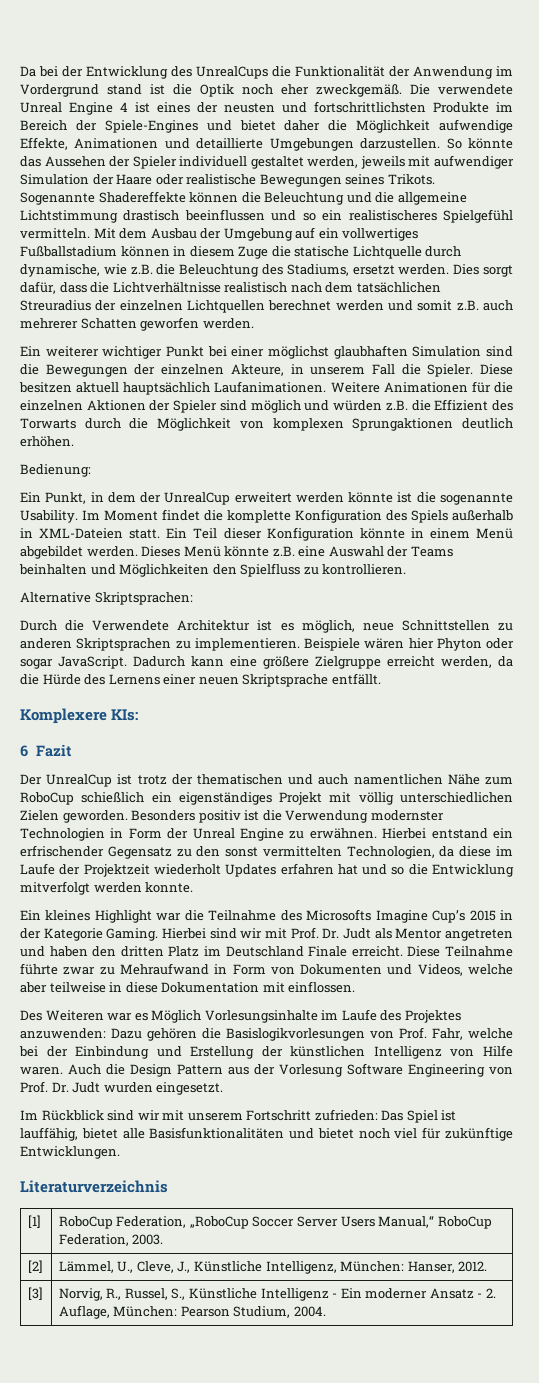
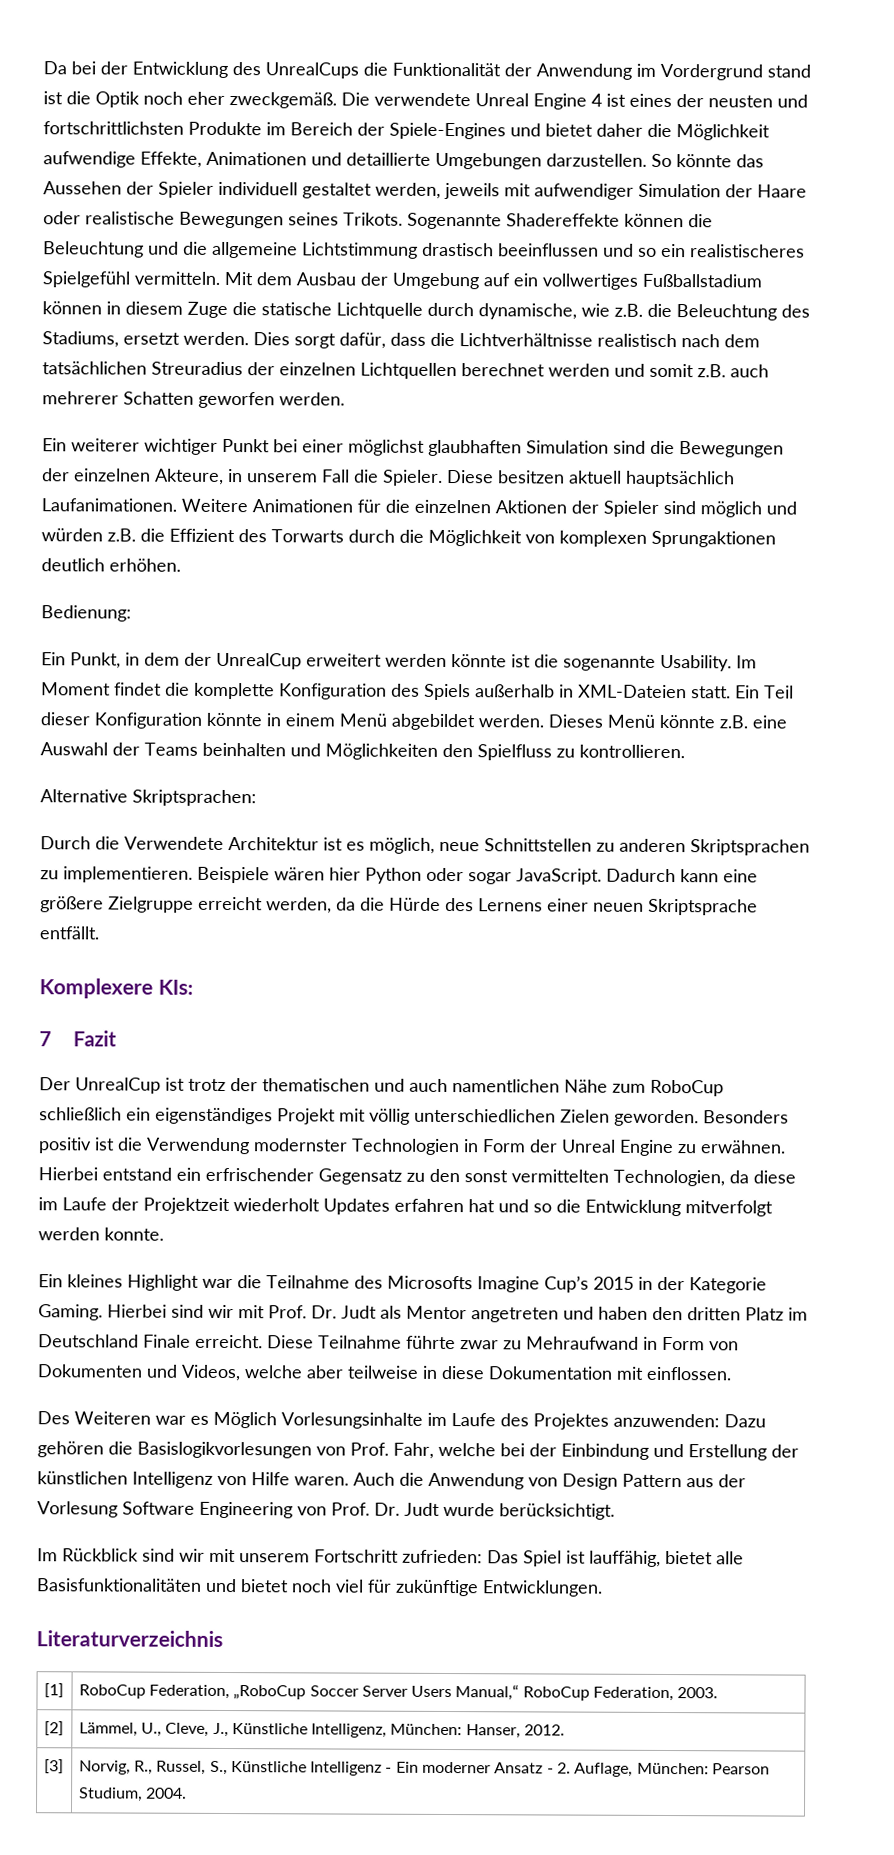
- Beispiele wären hier Phyton oder sogar JavaScript.
+ Beispiele wären hier Python oder sogar JavaScript.
- 6 Fazit
+ 7 Fazit
- Der UnrealCup ist trotz der thematischen und auch namentlichen Nähe zum RoboCup schießlich ein eigenständiges Projekt mit völlig unterschiedlichen Zielen geworden.
+ Der UnrealCup ist trotz der thematischen und auch namentlichen Nähe zum RoboCup schließlich ein eigenständiges Projekt mit völlig unterschiedlichen Zielen geworden.
- Auch die Design Pattern aus der Vorlesung Software Engineering von Prof. Dr. Judt wurden eingesetzt.
+ Auch die Anwendung von Design Pattern aus der Vorlesung Software Engineering von Prof. Dr. Judt wurde berücksichtigt.

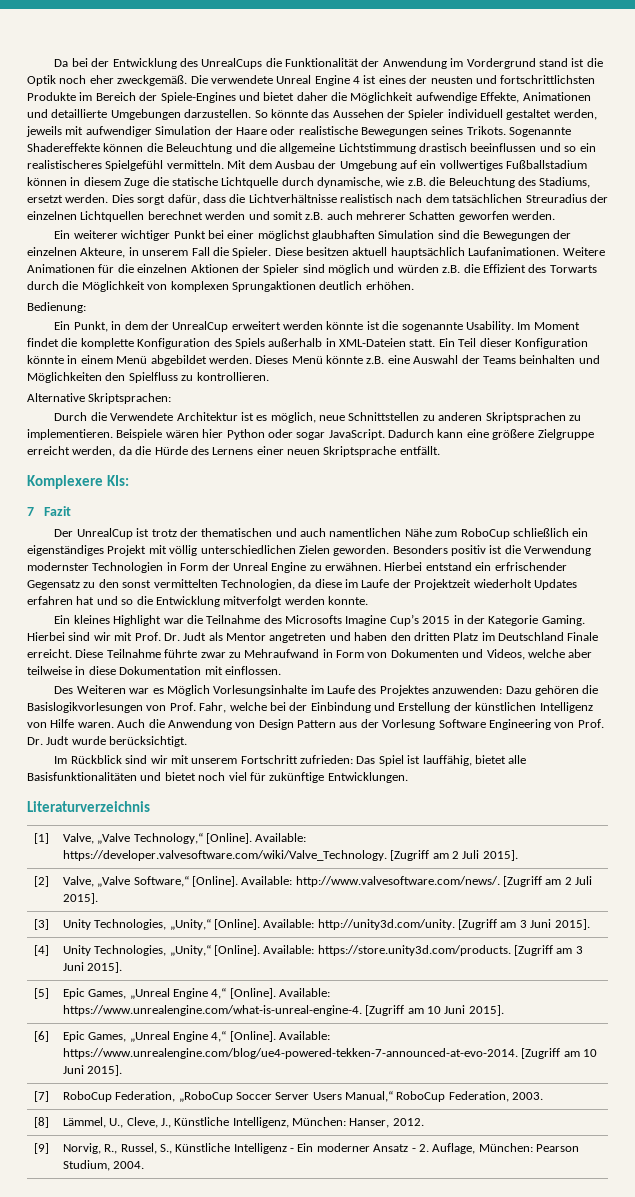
- [1] | RoboCup Federation, „RoboCup Soccer Server Users Manual,“ RoboCup Federation, 2003.
+ [1] | Valve, „Valve Technology,“ [Online]. Available: https://developer.valvesoftware.com/wiki/Valve_Technology. [Zugriff am 2 Juli 2015].
+ [2] | Valve, „Valve Software,“ [Online]. Available: http://www.valvesoftware.com/news/. [Zugriff am 2 Juli 2015].
+ [3] | Unity Technologies, „Unity,“ [Online]. Available: http://unity3d.com/unity. [Zugriff am 3 Juni 2015].
+ [4] | Unity Technologies, „Unity,“ [Online]. Available: https://store.unity3d.com/products. [Zugriff am 3 Juni 2015].
+ [5] | Epic Games, „Unreal Engine 4,“ [Online]. Available: https://www.unrealengine.com/what-is-unreal-engine-4. [Zugriff am 10 Juni 2015].
+ [6] | Epic Games, „Unreal Engine 4,“ [Online]. Available: https://www.unrealengine.com/blog/ue4-powered-tekken-7-announced-at-evo-2014. [Zugriff am 10 Juni 2015].
+ [7] | RoboCup Federation, „RoboCup Soccer Server Users Manual,“ RoboCup Federation, 2003.
- [2] | Lämmel, U., Cleve, J., Künstliche Intelligenz, München: Hanser, 2012.
+ [8] | Lämmel, U., Cleve, J., Künstliche Intelligenz, München: Hanser, 2012.
- [3] | Norvig, R., Russel, S., Künstliche Intelligenz - Ein moderner Ansatz - 2. Auflage, München: Pearson Studium, 2004.
+ [9] | Norvig, R., Russel, S., Künstliche Intelligenz - Ein moderner Ansatz - 2. Auflage, München: Pearson Studium, 2004.

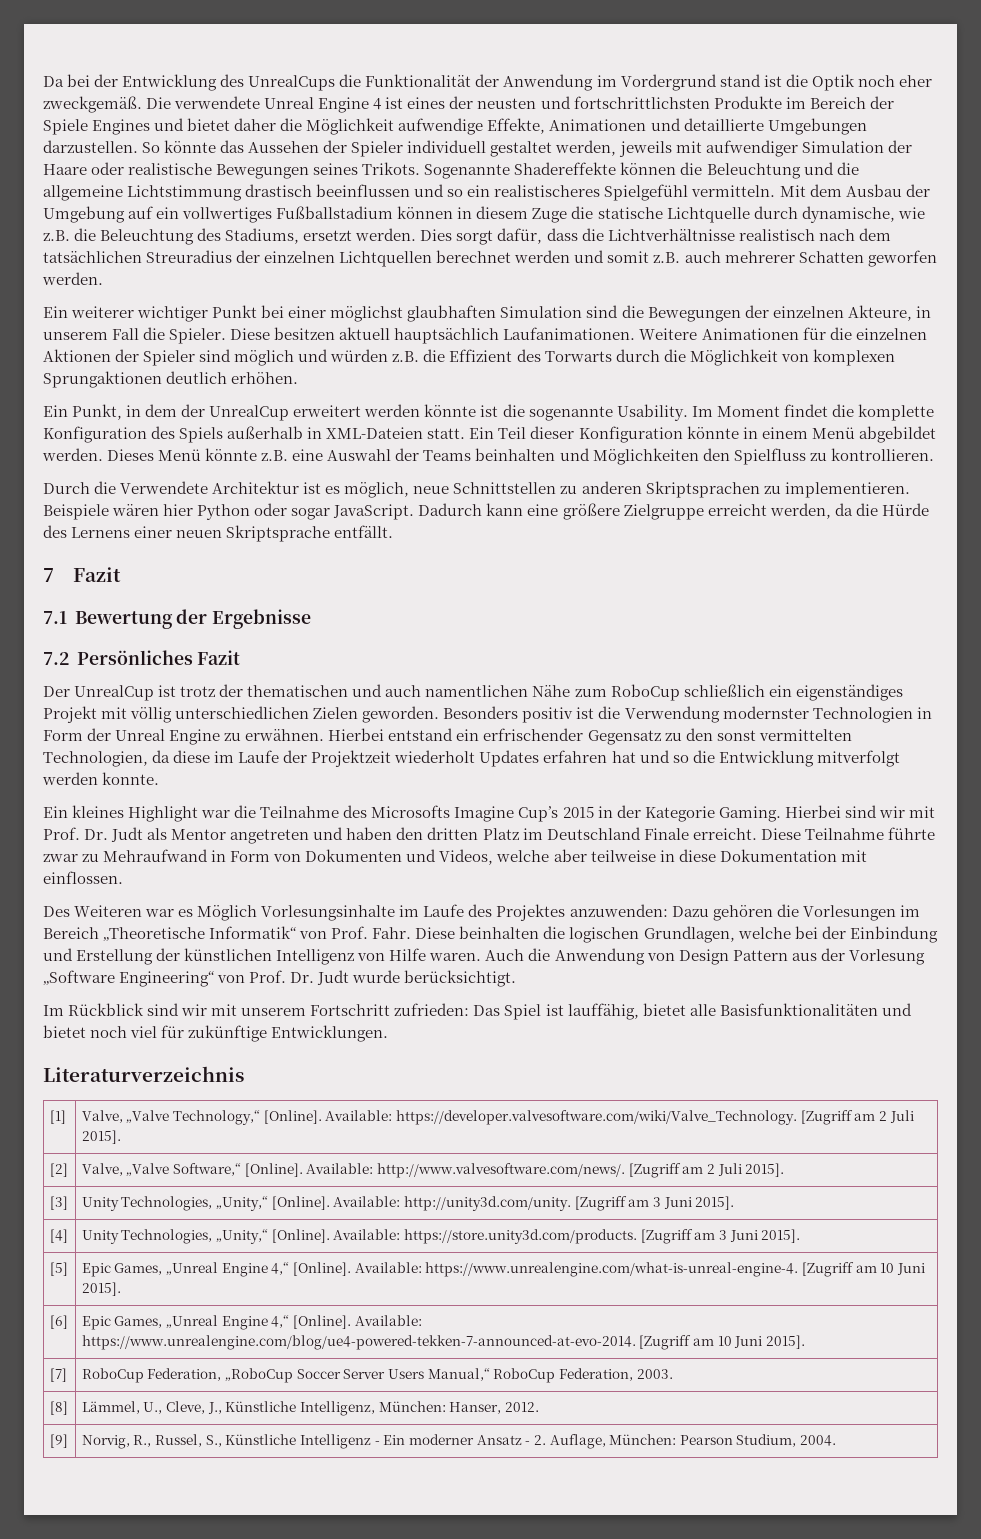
- Die verwendete Unreal Engine 4 ist eines der neusten und fortschrittlichsten Produkte im Bereich der Spiele-Engines und bietet daher die Möglichkeit aufwendige Effekte, Animationen und detaillierte Umgebungen darzustellen.
+ Die verwendete Unreal Engine 4 ist eines der neusten und fortschrittlichsten Produkte im Bereich der Spiele Engines und bietet daher die Möglichkeit aufwendige Effekte, Animationen und detaillierte Umgebungen darzustellen.
- Bedienung:
- Alternative Skriptsprachen:
- Komplexere KIs:
  7 Fazit
+ 7.1 Bewertung der Ergebnisse
+ 7.2 Persönliches Fazit
- Des Weiteren war es Möglich Vorlesungsinhalte im Laufe des Projektes anzuwenden: Dazu gehören die Basislogikvorlesungen von Prof. Fahr, welche bei der Einbindung und Erstellung der künstlichen Intelligenz von Hilfe waren.
+ Des Weiteren war es Möglich Vorlesungsinhalte im Laufe des Projektes anzuwenden: Dazu gehören die Vorlesungen im Bereich „Theoretische Informatik“ von Prof. Fahr. Diese beinhalten die logischen Grundlagen, welche bei der Einbindung und Erstellung der künstlichen Intelligenz von Hilfe waren.
- Auch die Anwendung von Design Pattern aus der Vorlesung Software Engineering von Prof. Dr. Judt wurde berücksichtigt.
+ Auch die Anwendung von Design Pattern aus der Vorlesung „Software Engineering“ von Prof. Dr. Judt wurde berücksichtigt.

